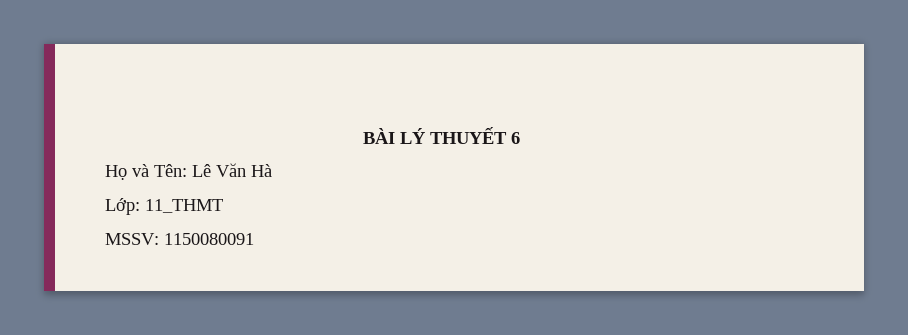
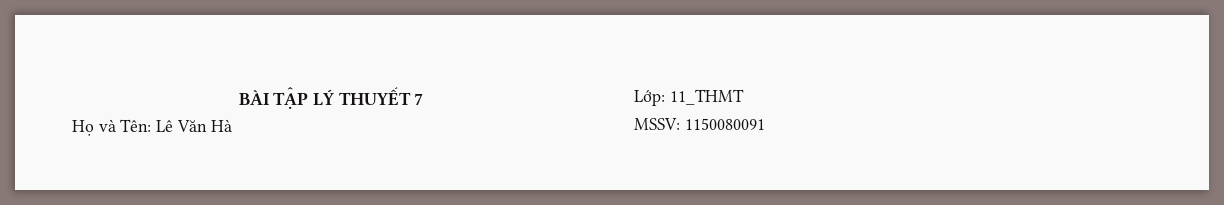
- BÀI LÝ THUYẾT 6
+ BÀI TẬP LÝ THUYẾT 7

